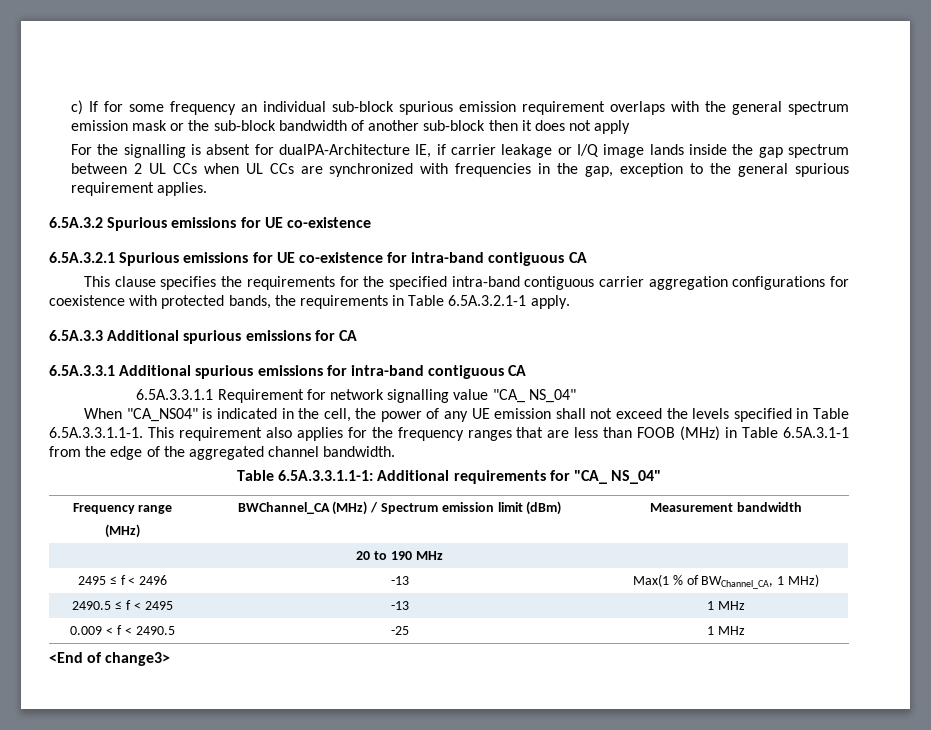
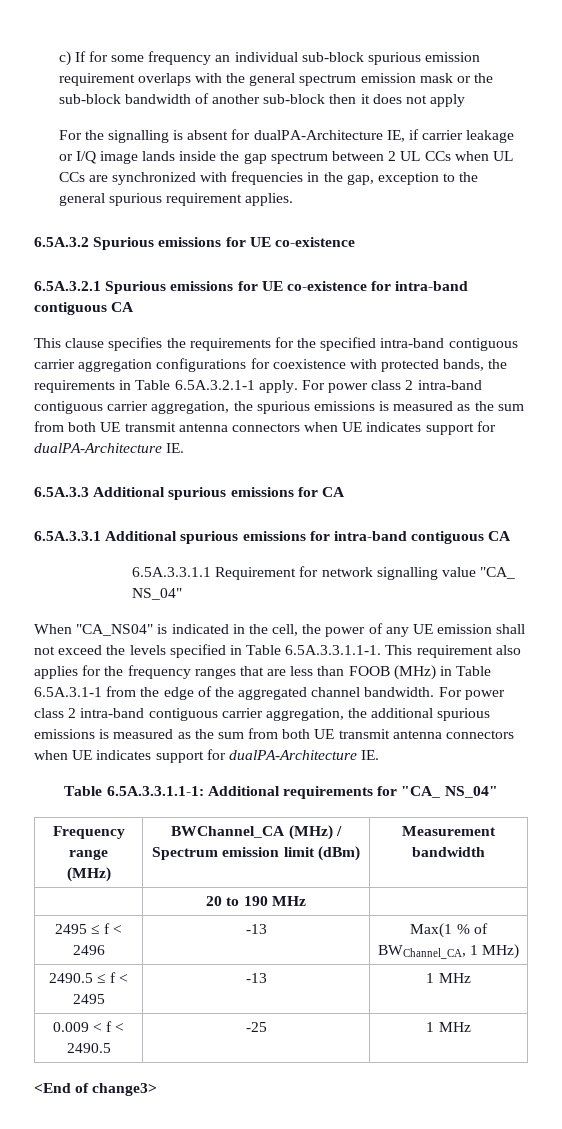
+ For power class 2 intra-band contiguous carrier aggregation, the spurious emissions is measured as the sum from both UE transmit antenna connectors when UE indicates support for dualPA-Architecture IE.
+ For power class 2 intra-band contiguous carrier aggregation, the additional spurious emissions is measured as the sum from both UE transmit antenna connectors when UE indicates support for dualPA-Architecture IE.

